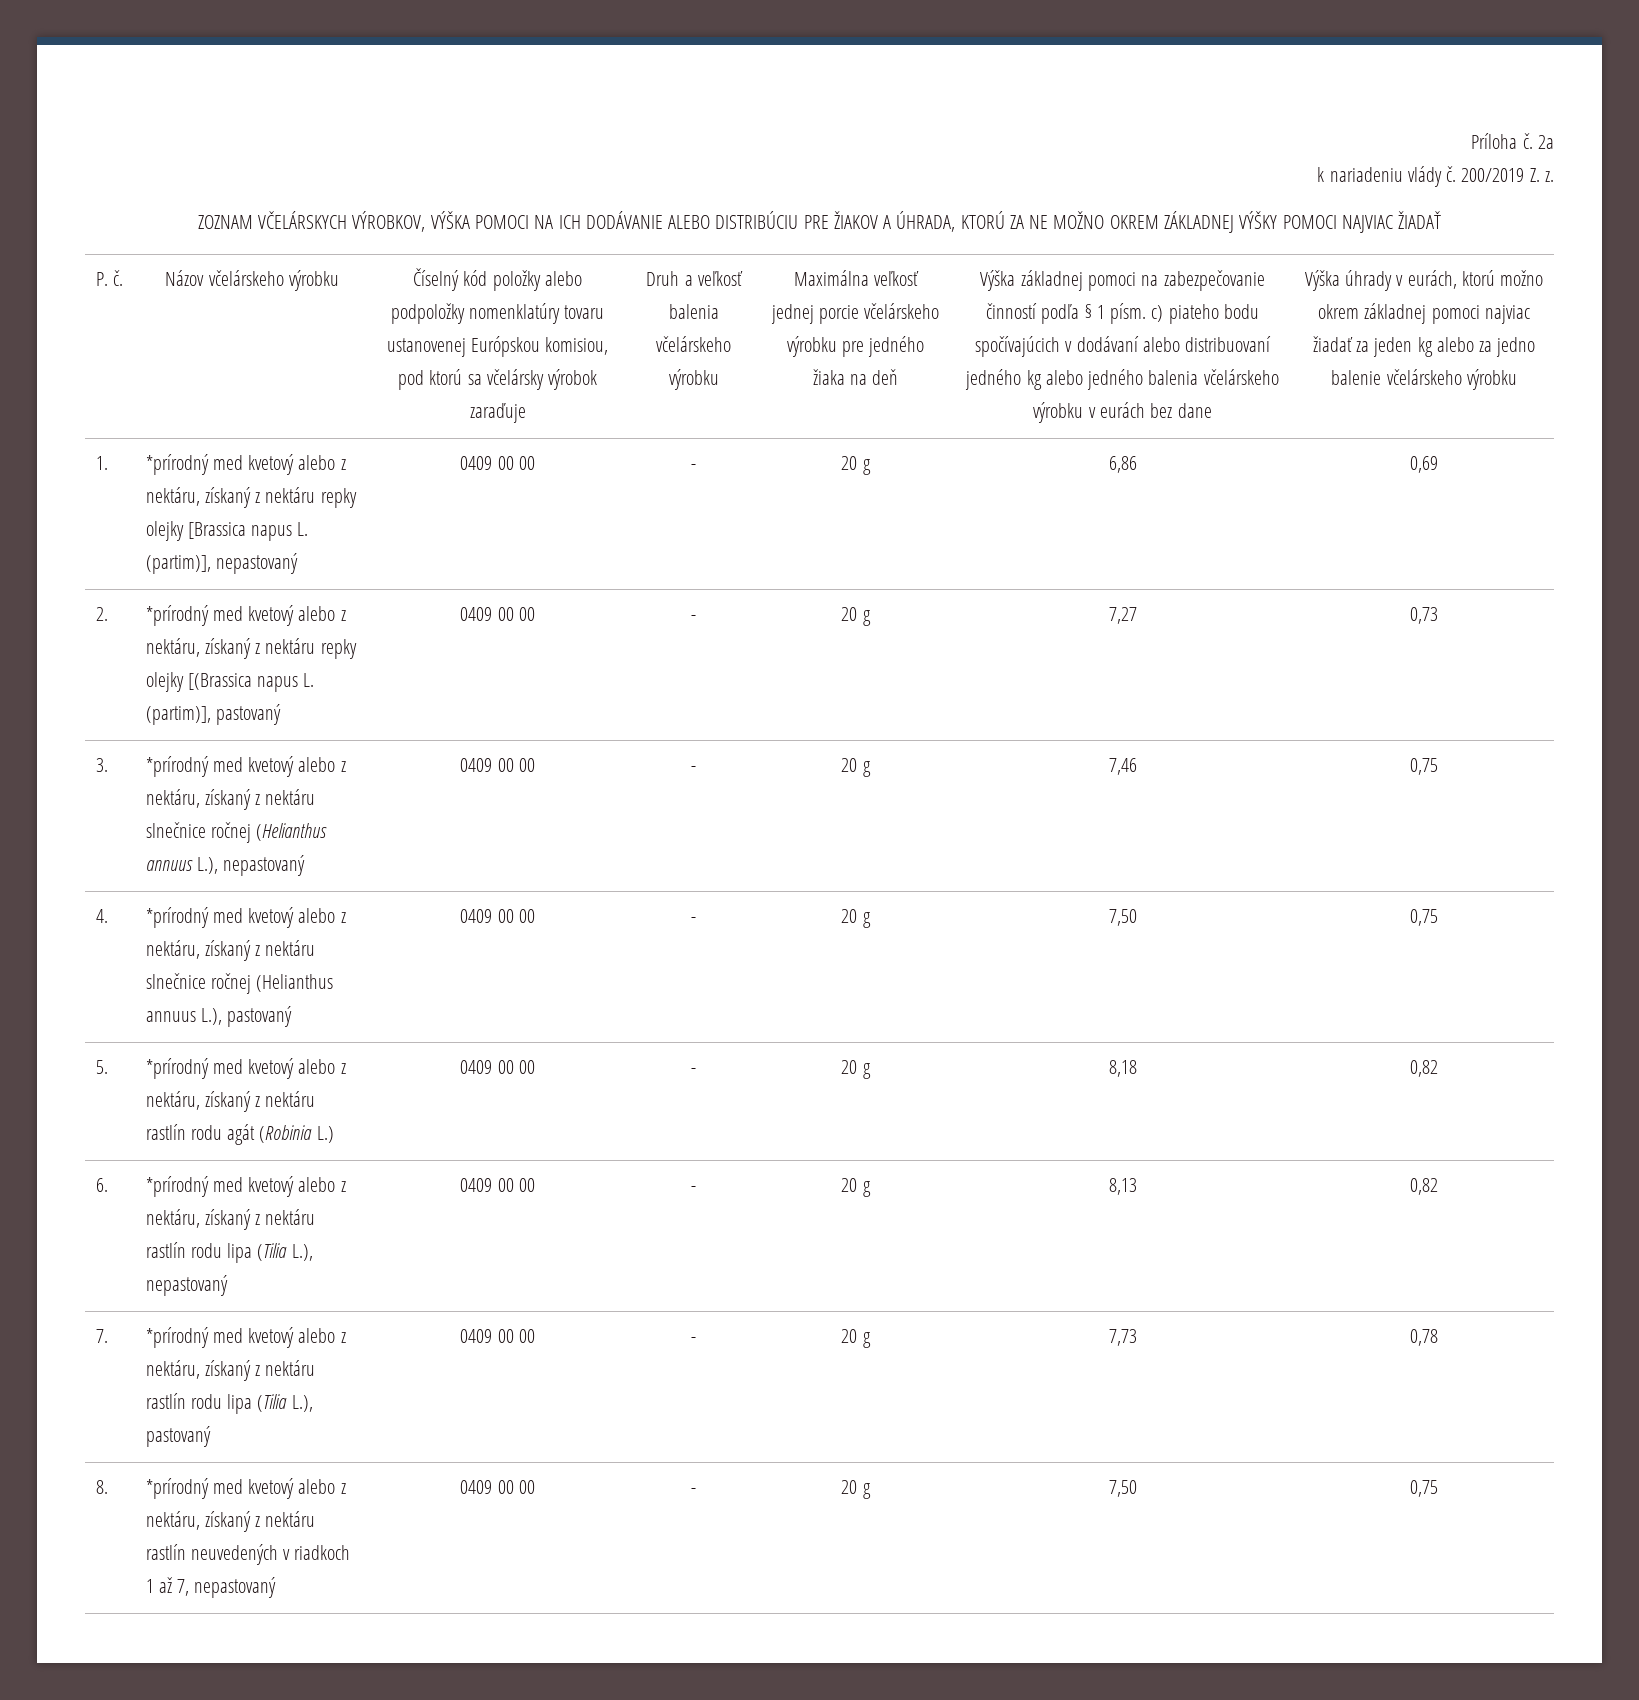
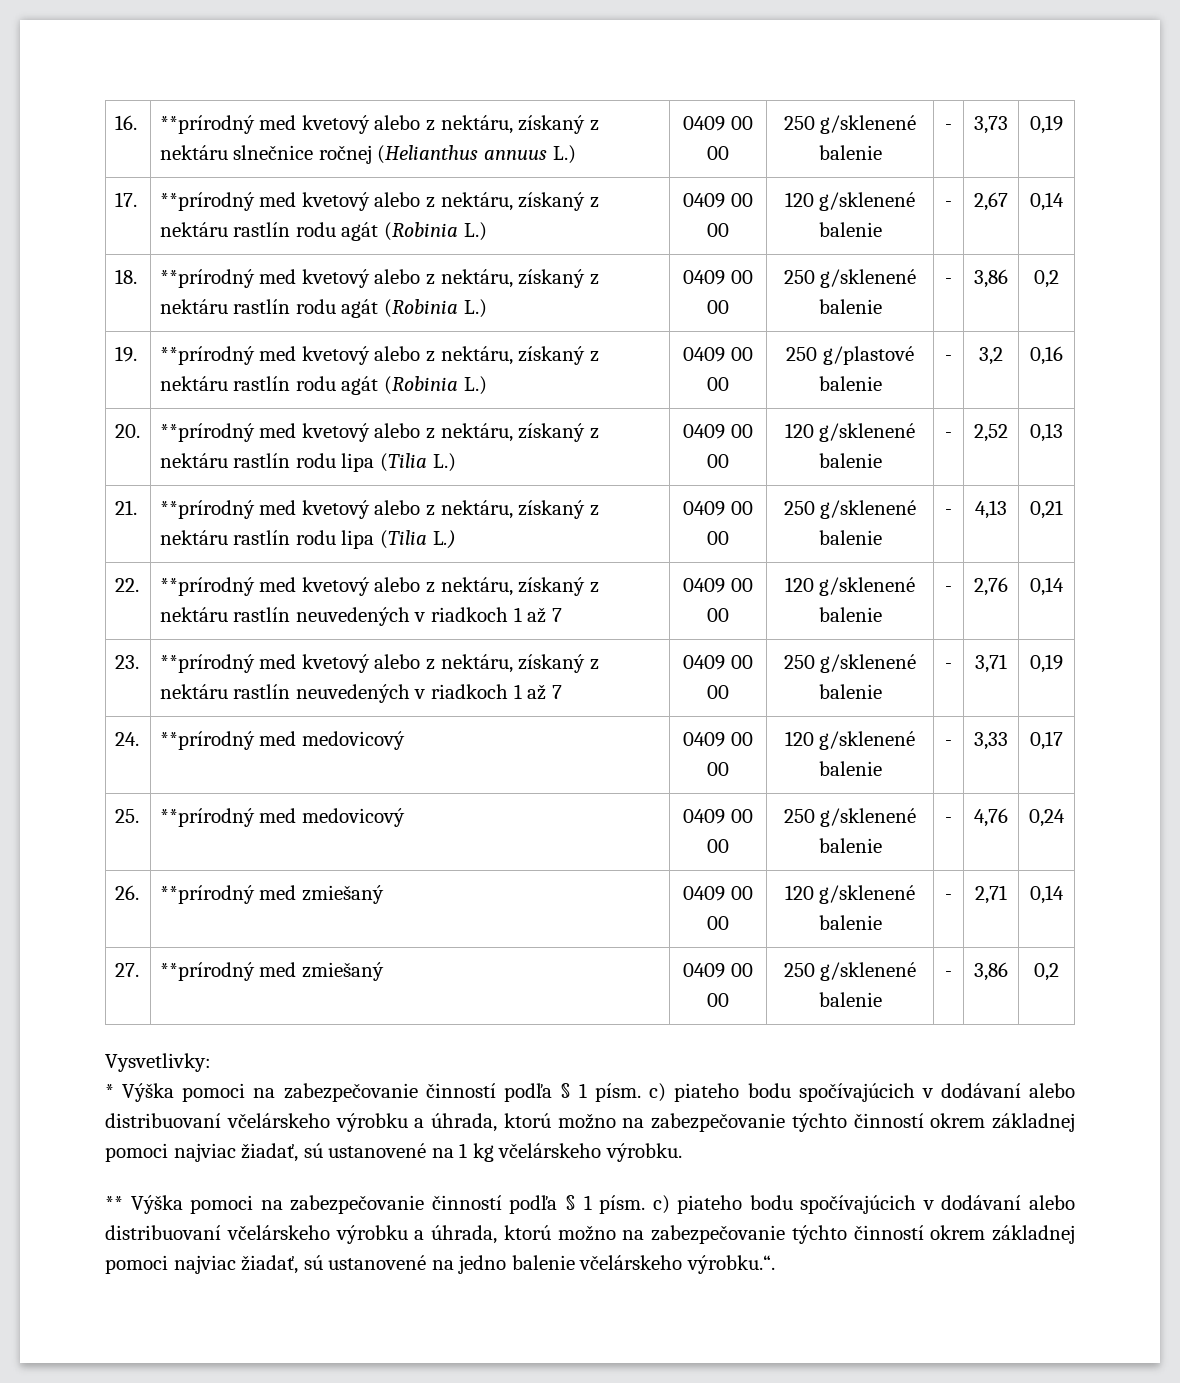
- Príloha č. 2a
- k nariadeniu vlády č. 200/2019 Z. z.
- ZOZNAM VČELÁRSKYCH VÝROBKOV, VÝŠKA POMOCI NA ICH DODÁVANIE ALEBO DISTRIBÚCIU PRE ŽIAKOV A ÚHRADA, KTORÚ ZA NE MOŽNO OKREM ZÁKLADNEJ VÝŠKY POMOCI NAJVIAC ŽIADAŤ
- P. č. | Názov včelárskeho výrobku | Číselný kód položky alebo podpoložky nomenklatúry tovaru ustanovenej Európskou komisiou, pod ktorú sa včelársky výrobok zaraďuje | Druh a veľkosť balenia včelárskeho výrobku | Maximálna veľkosť jednej porcie včelárskeho výrobku pre jedného žiaka na deň | Výška základnej pomoci na zabezpečovanie činností podľa § 1 písm. c) piateho bodu spočívajúcich v dodávaní alebo distribuovaní jedného kg alebo jedného balenia včelárskeho výrobku v eurách bez dane | Výška úhrady v eurách, ktorú možno okrem základnej pomoci najviac žiadať za jeden kg alebo za jedno balenie včelárskeho výrobku
- 1. | *prírodný med kvetový alebo z nektáru, získaný z nektáru repky olejky [Brassica napus L. (partim)], nepastovaný | 0409 00 00 | - | 20 g | 6,86 | 0,69
- 2. | *prírodný med kvetový alebo z nektáru, získaný z nektáru repky olejky [(Brassica napus L. (partim)], pastovaný | 0409 00 00 | - | 20 g | 7,27 | 0,73
- 3. | *prírodný med kvetový alebo z nektáru, získaný z nektáru slnečnice ročnej (Helianthus annuus L.), nepastovaný | 0409 00 00 | - | 20 g | 7,46 | 0,75
- 4. | *prírodný med kvetový alebo z nektáru, získaný z nektáru slnečnice ročnej (Helianthus annuus L.), pastovaný | 0409 00 00 | - | 20 g | 7,50 | 0,75
- 5. | *prírodný med kvetový alebo z nektáru, získaný z nektáru rastlín rodu agát (Robinia L.) | 0409 00 00 | - | 20 g | 8,18 | 0,82
- 6. | *prírodný med kvetový alebo z nektáru, získaný z nektáru rastlín rodu lipa (Tilia L.), nepastovaný | 0409 00 00 | - | 20 g | 8,13 | 0,82
- 7. | *prírodný med kvetový alebo z nektáru, získaný z nektáru rastlín rodu lipa (Tilia L.), pastovaný | 0409 00 00 | - | 20 g | 7,73 | 0,78
- 8. | *prírodný med kvetový alebo z nektáru, získaný z nektáru rastlín neuvedených v riadkoch 1 až 7, nepastovaný | 0409 00 00 | - | 20 g | 7,50 | 0,75
+ 16. | **prírodný med kvetový alebo z nektáru, získaný z nektáru slnečnice ročnej (Helianthus annuus L.) | 0409 00 00 | 250 g/sklenené balenie | - | 3,73 | 0,19
+ 17. | **prírodný med kvetový alebo z nektáru, získaný z nektáru rastlín rodu agát (Robinia L.) | 0409 00 00 | 120 g/sklenené balenie | - | 2,67 | 0,14
+ 18. | **prírodný med kvetový alebo z nektáru, získaný z nektáru rastlín rodu agát (Robinia L.) | 0409 00 00 | 250 g/sklenené balenie | - | 3,86 | 0,2
+ 19. | **prírodný med kvetový alebo z nektáru, získaný z nektáru rastlín rodu agát (Robinia L.) | 0409 00 00 | 250 g/plastové balenie | - | 3,2 | 0,16
+ 20. | **prírodný med kvetový alebo z nektáru, získaný z nektáru rastlín rodu lipa (Tilia L.) | 0409 00 00 | 120 g/sklenené balenie | - | 2,52 | 0,13
+ 21. | **prírodný med kvetový alebo z nektáru, získaný z nektáru rastlín rodu lipa (Tilia L.) | 0409 00 00 | 250 g/sklenené balenie | - | 4,13 | 0,21
+ 22. | **prírodný med kvetový alebo z nektáru, získaný z nektáru rastlín neuvedených v riadkoch 1 až 7 | 0409 00 00 | 120 g/sklenené balenie | - | 2,76 | 0,14
+ 23. | **prírodný med kvetový alebo z nektáru, získaný z nektáru rastlín neuvedených v riadkoch 1 až 7 | 0409 00 00 | 250 g/sklenené balenie | - | 3,71 | 0,19
+ 24. | **prírodný med medovicový | 0409 00 00 | 120 g/sklenené balenie | - | 3,33 | 0,17
+ 25. | **prírodný med medovicový | 0409 00 00 | 250 g/sklenené balenie | - | 4,76 | 0,24
+ 26. | **prírodný med zmiešaný | 0409 00 00 | 120 g/sklenené balenie | - | 2,71 | 0,14
+ 27. | **prírodný med zmiešaný | 0409 00 00 | 250 g/sklenené balenie | - | 3,86 | 0,2
+ Vysvetlivky:
+ * Výška pomoci na zabezpečovanie činností podľa § 1 písm. c) piateho bodu spočívajúcich v dodávaní alebo distribuovaní včelárskeho výrobku a úhrada, ktorú možno na zabezpečovanie týchto činností okrem základnej pomoci najviac žiadať, sú ustanovené na 1 kg včelárskeho výrobku.
+ ** Výška pomoci na zabezpečovanie činností podľa § 1 písm. c) piateho bodu spočívajúcich v dodávaní alebo distribuovaní včelárskeho výrobku a úhrada, ktorú možno na zabezpečovanie týchto činností okrem základnej pomoci najviac žiadať, sú ustanovené na jedno balenie včelárskeho výrobku.“.

